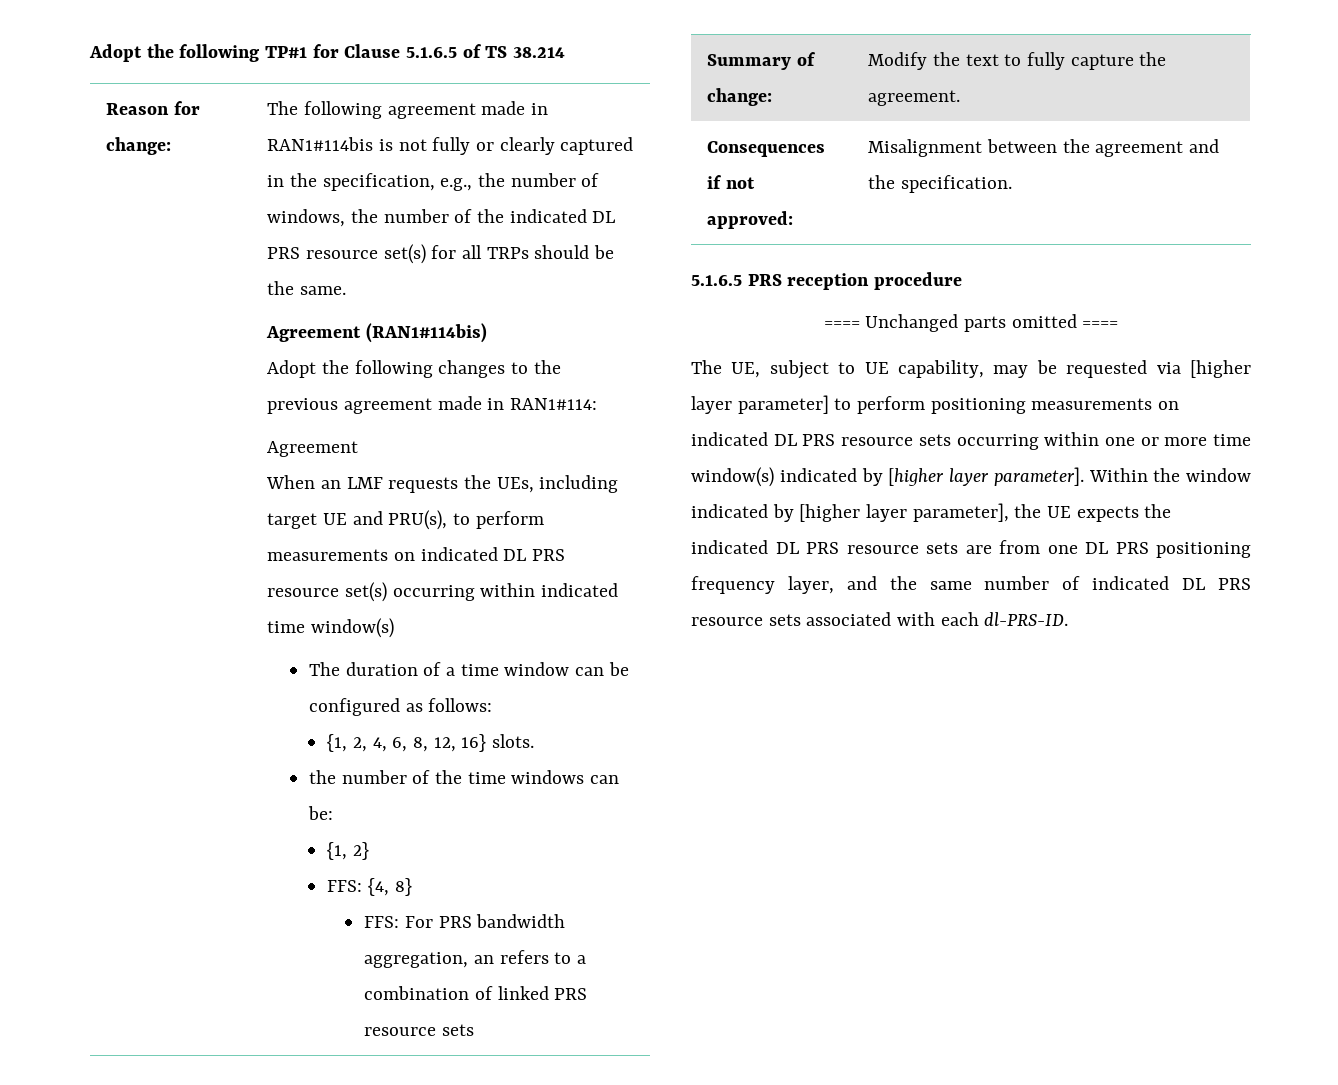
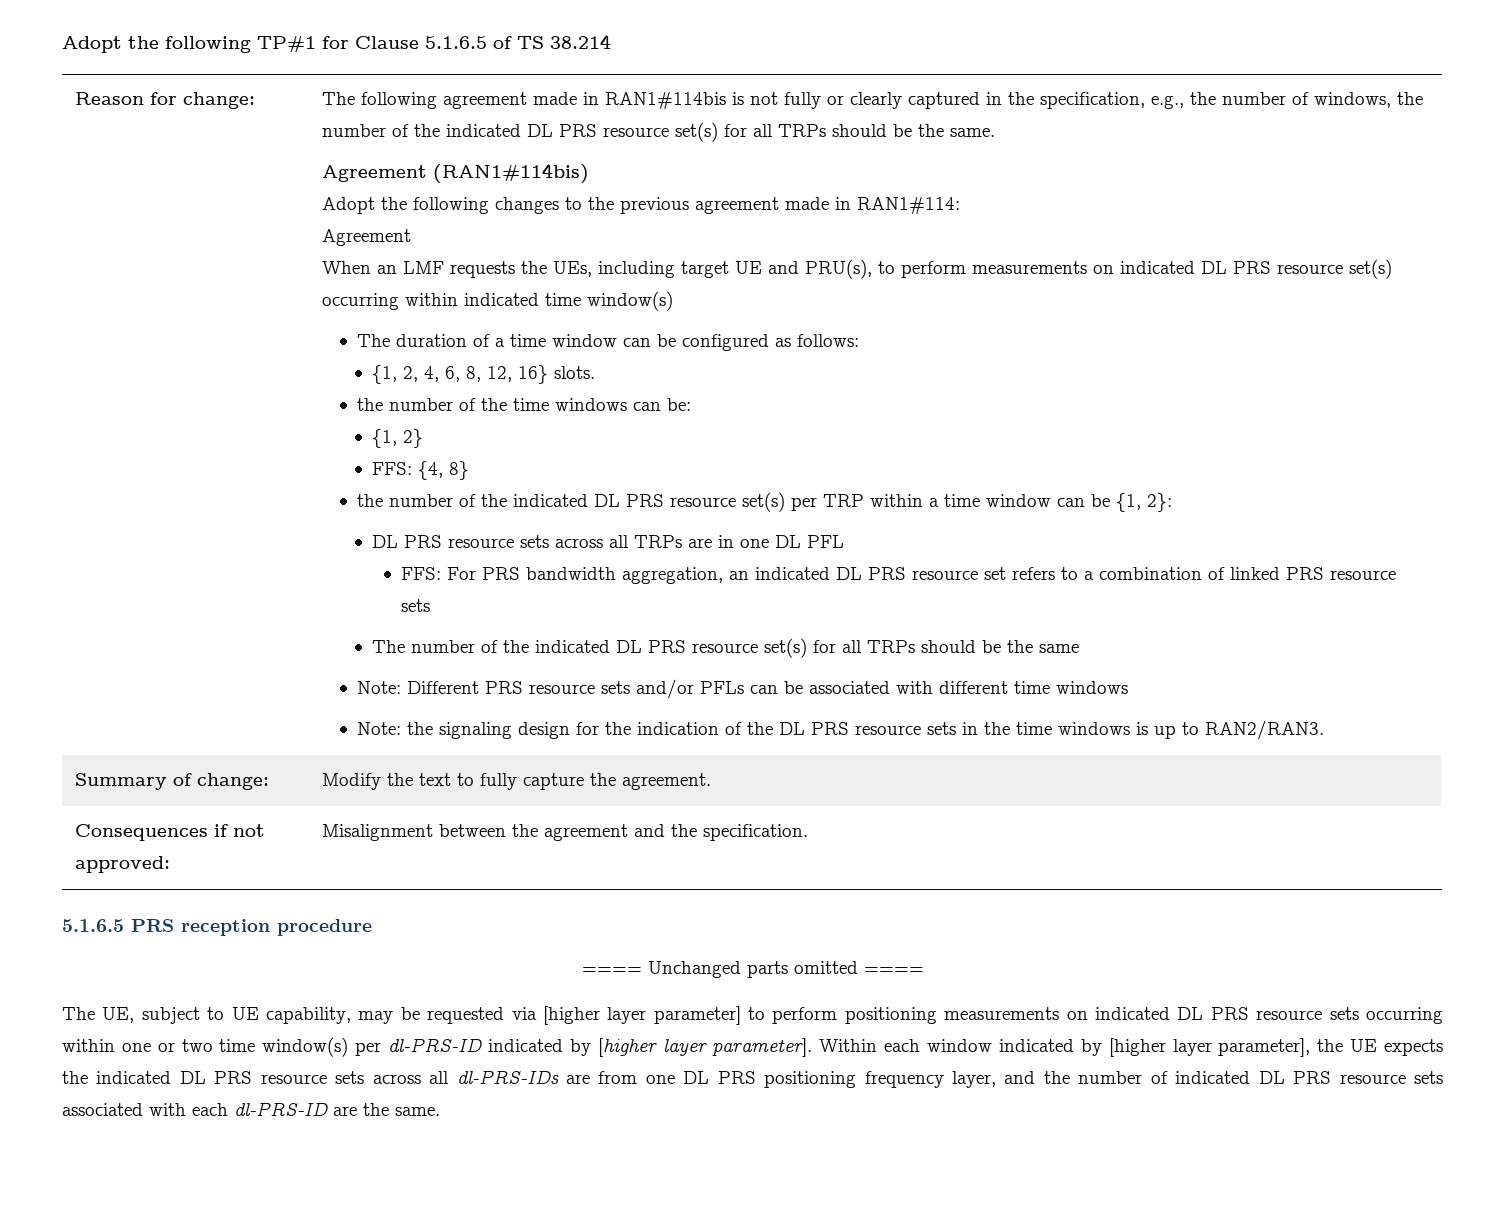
+ the number of the indicated DL PRS resource set(s) per TRP within a time window can be {1, 2}:
+ DL PRS resource sets across all TRPs are in one DL PFL
- FFS: For PRS bandwidth aggregation, an refers to a combination of linked PRS resource sets
+ FFS: For PRS bandwidth aggregation, an indicated DL PRS resource set refers to a combination of linked PRS resource sets
+ The number of the indicated DL PRS resource set(s) for all TRPs should be the same
+ Note: Different PRS resource sets and/or PFLs can be associated with different time windows
+ Note: the signaling design for the indication of the DL PRS resource sets in the time windows is up to RAN2/RAN3.
- The UE, subject to UE capability, may be requested via [higher layer parameter] to perform positioning measurements on indicated DL PRS resource sets occurring within one or more time window(s) indicated by [higher layer parameter].
+ The UE, subject to UE capability, may be requested via [higher layer parameter] to perform positioning measurements on indicated DL PRS resource sets occurring within one or two time window(s) per dl-PRS-ID indicated by [higher layer parameter].
- Within the window indicated by [higher layer parameter], the UE expects the indicated DL PRS resource sets are from one DL PRS positioning frequency layer, and the same number of indicated DL PRS resource sets associated with each dl-PRS-ID.
+ Within each window indicated by [higher layer parameter], the UE expects the indicated DL PRS resource sets across all dl-PRS-IDs are from one DL PRS positioning frequency layer, and the number of indicated DL PRS resource sets associated with each dl-PRS-ID are the same.

